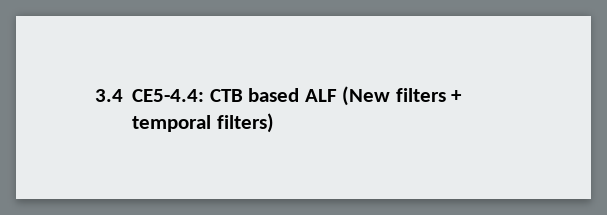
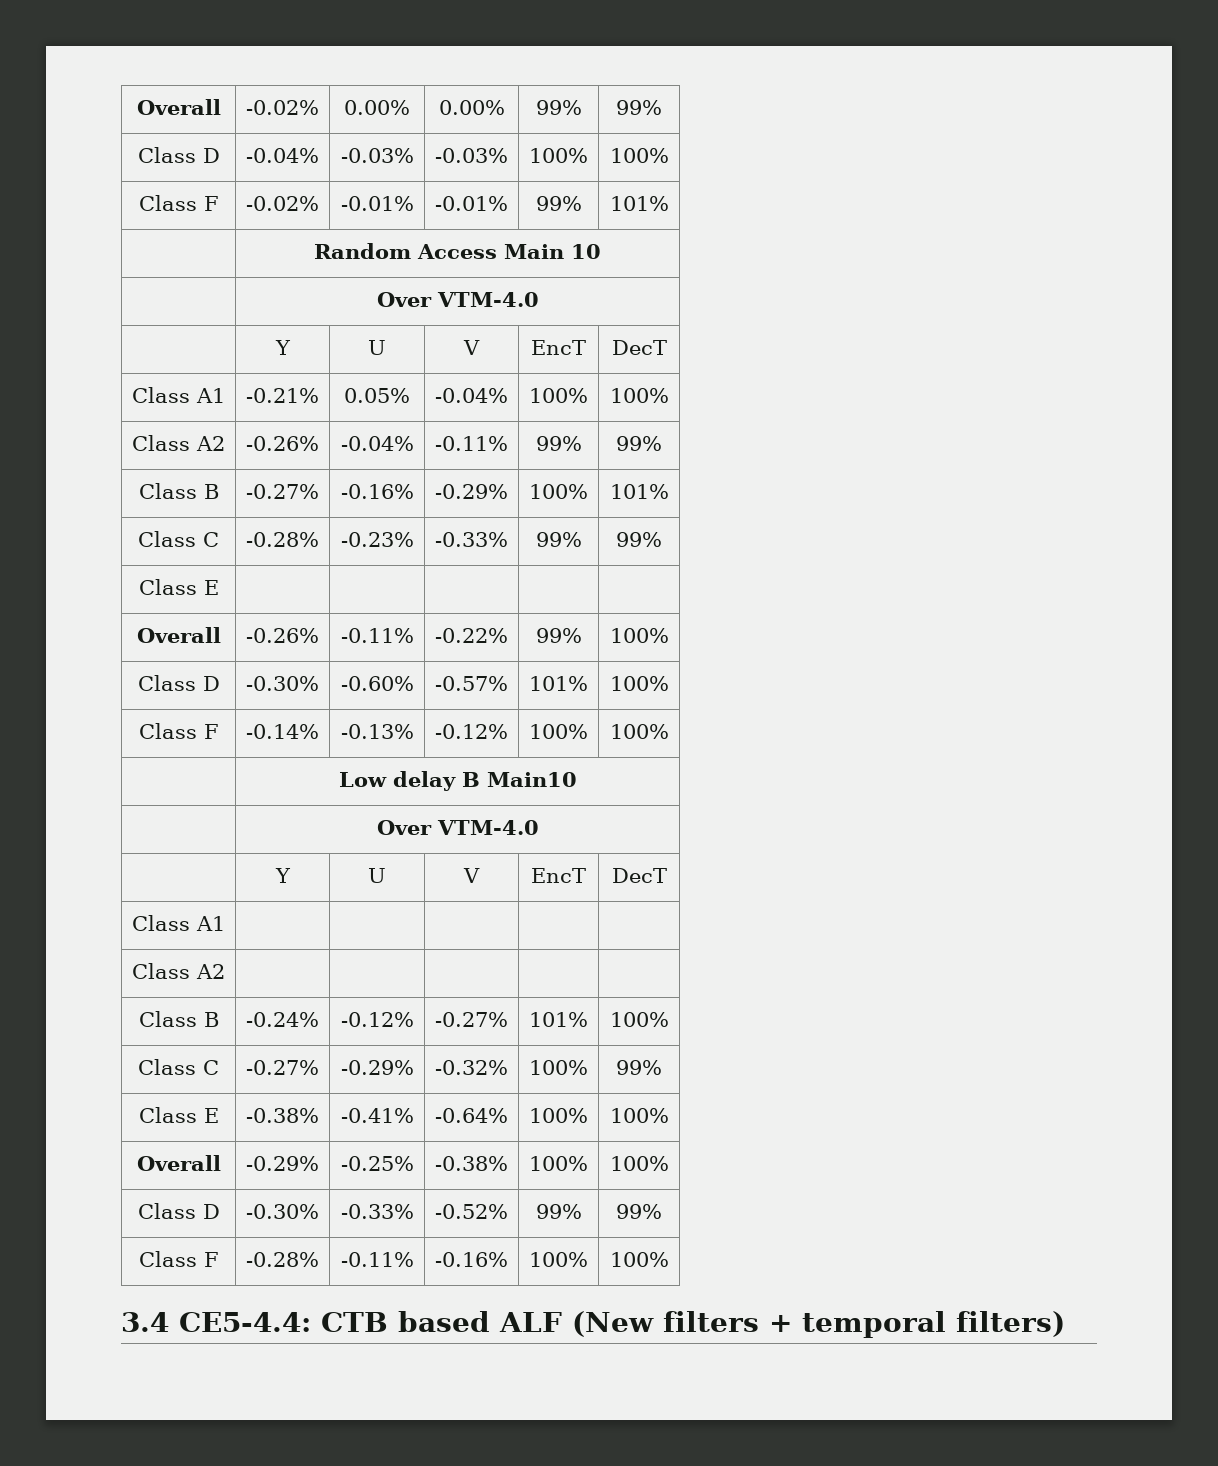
+ Overall | -0.02% | 0.00% | 0.00% | 99% | 99%
+ Class D | -0.04% | -0.03% | -0.03% | 100% | 100%
+ Class F | -0.02% | -0.01% | -0.01% | 99% | 101%
+ | Random Access Main 10
+ | Over VTM-4.0
+ | Y | U | V | EncT | DecT
+ Class A1 | -0.21% | 0.05% | -0.04% | 100% | 100%
+ Class A2 | -0.26% | -0.04% | -0.11% | 99% | 99%
+ Class B | -0.27% | -0.16% | -0.29% | 100% | 101%
+ Class C | -0.28% | -0.23% | -0.33% | 99% | 99%
+ Class E | | | | |
+ Overall | -0.26% | -0.11% | -0.22% | 99% | 100%
+ Class D | -0.30% | -0.60% | -0.57% | 101% | 100%
+ Class F | -0.14% | -0.13% | -0.12% | 100% | 100%
+ | Low delay B Main10
+ | Over VTM-4.0
+ | Y | U | V | EncT | DecT
+ Class A1 | | | | |
+ Class A2 | | | | |
+ Class B | -0.24% | -0.12% | -0.27% | 101% | 100%
+ Class C | -0.27% | -0.29% | -0.32% | 100% | 99%
+ Class E | -0.38% | -0.41% | -0.64% | 100% | 100%
+ Overall | -0.29% | -0.25% | -0.38% | 100% | 100%
+ Class D | -0.30% | -0.33% | -0.52% | 99% | 99%
+ Class F | -0.28% | -0.11% | -0.16% | 100% | 100%

